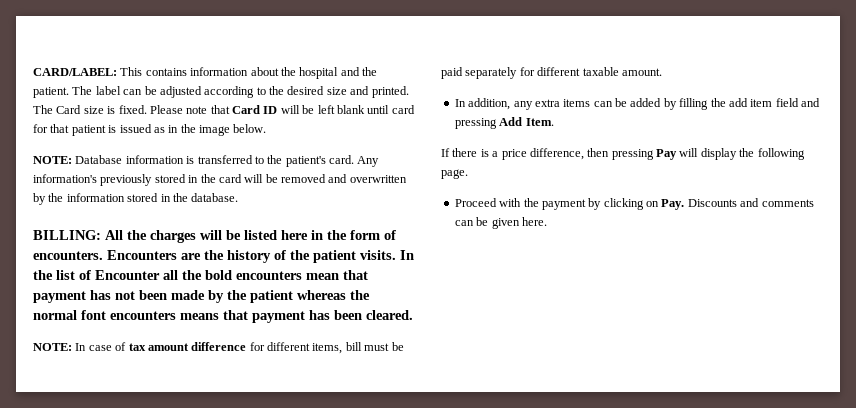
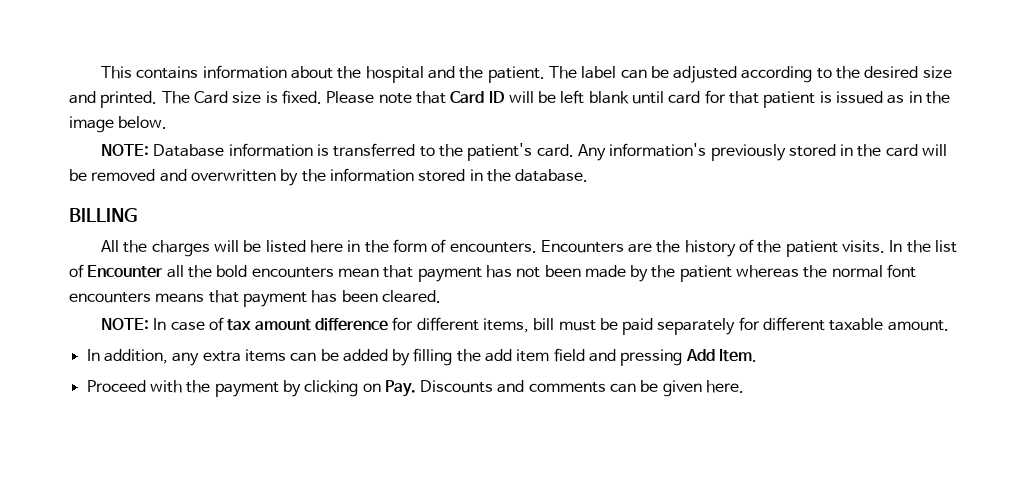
- CARD/LABEL: This contains information about the hospital and the patient.
+ This contains information about the hospital and the patient.
- BILLING: All the charges will be listed here in the form of encounters.
+ BILLING
+ All the charges will be listed here in the form of encounters.
- If there is a price difference, then pressing Pay will display the following page.

